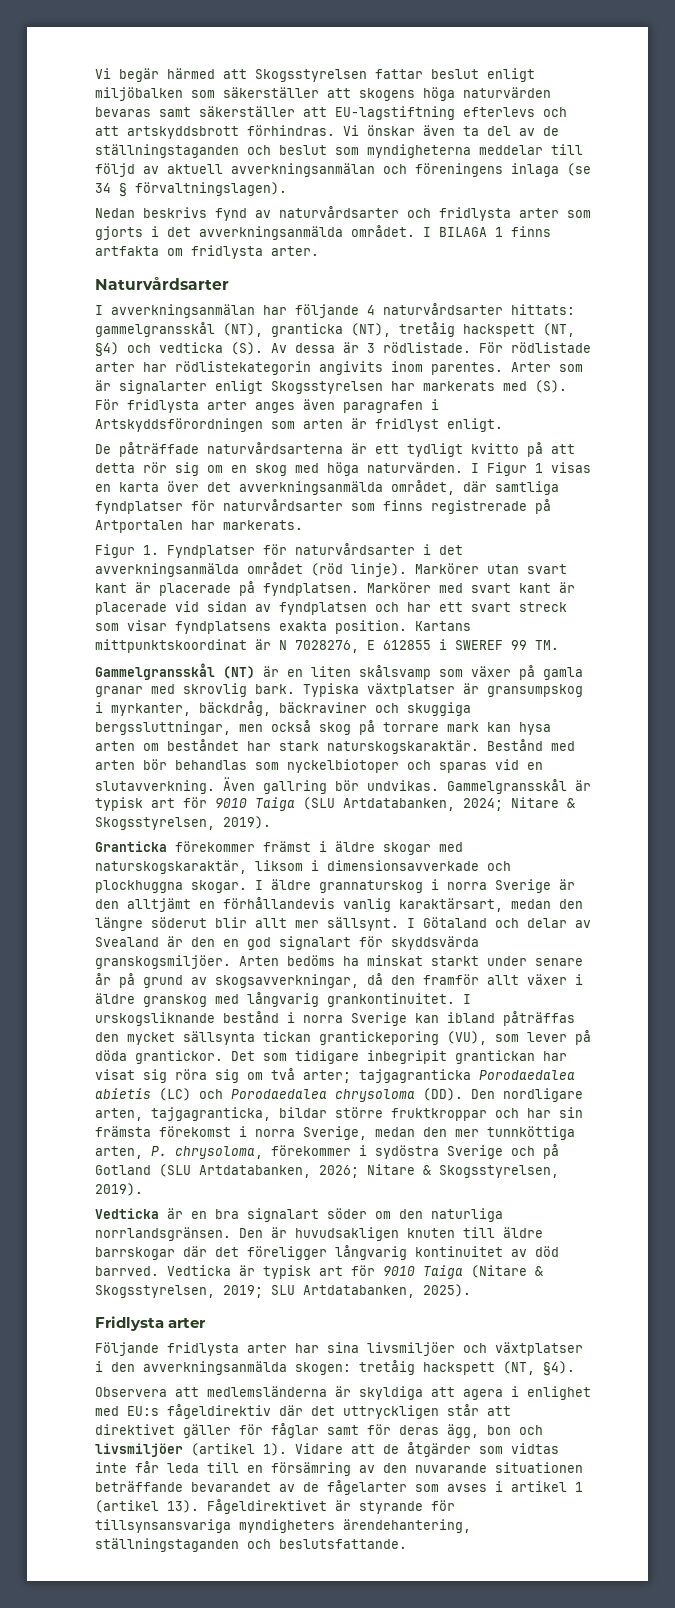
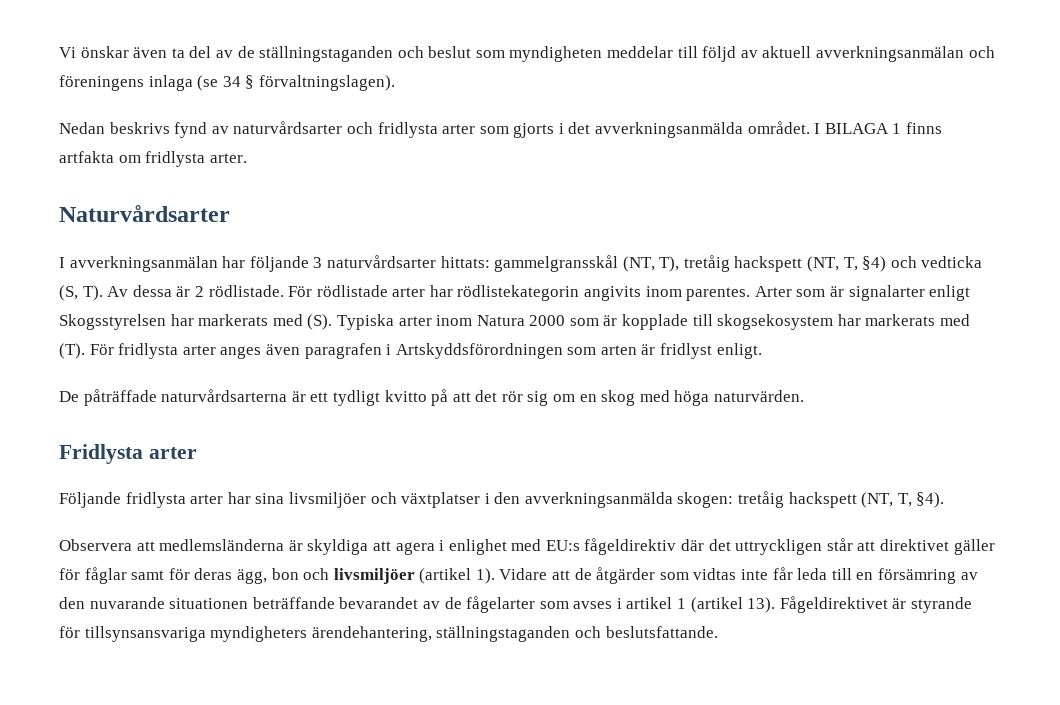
- Vi begär härmed att Skogsstyrelsen fattar beslut enligt miljöbalken som säkerställer att skogens höga naturvärden bevaras samt säkerställer att EU-lagstiftning efterlevs och att artskyddsbrott förhindras. Vi önskar även ta del av de ställningstaganden och beslut som myndigheterna meddelar till följd av aktuell avverkningsanmälan och föreningens inlaga (se 34 § förvaltningslagen).
+ Vi önskar även ta del av de ställningstaganden och beslut som myndigheten meddelar till följd av aktuell avverkningsanmälan och föreningens inlaga (se 34 § förvaltningslagen).
- I avverkningsanmälan har följande 4 naturvårdsarter hittats: gammelgransskål (NT), granticka (NT), tretåig hackspett (NT, §4) och vedticka (S). Av dessa är 3 rödlistade.
+ I avverkningsanmälan har följande 3 naturvårdsarter hittats: gammelgransskål (NT, T), tretåig hackspett (NT, T, §4) och vedticka (S, T). Av dessa är 2 rödlistade.
- Arter som är signalarter enligt Skogsstyrelsen har markerats med (S). För fridlysta arter anges även paragrafen i Artskyddsförordningen som arten är fridlyst enligt.
+ Arter som är signalarter enligt Skogsstyrelsen har markerats med (S). Typiska arter inom Natura 2000 som är kopplade till skogsekosystem har markerats med (T). För fridlysta arter anges även paragrafen i Artskyddsförordningen som arten är fridlyst enligt.
- De påträffade naturvårdsarterna är ett tydligt kvitto på att detta rör sig om en skog med höga naturvärden. I Figur 1 visas en karta över det avverkningsanmälda området, där samtliga fyndplatser för naturvårdsarter som finns registrerade på Artportalen har markerats.
- Figur 1. Fyndplatser för naturvårdsarter i det avverkningsanmälda området (röd linje). Markörer utan svart kant är placerade på fyndplatsen. Markörer med svart kant är placerade vid sidan av fyndplatsen och har ett svart streck som visar fyndplatsens exakta position. Kartans mittpunktskoordinat är N 7028276, E 612855 i SWEREF 99 TM.
- Gammelgransskål (NT) är en liten skålsvamp som växer på gamla granar med skrovlig bark. Typiska växtplatser är gransumpskog i myrkanter, bäckdråg, bäckraviner och skuggiga bergssluttningar, men också skog på torrare mark kan hysa arten om beståndet har stark naturskogskaraktär. Bestånd med arten bör behandlas som nyckelbiotoper och sparas vid en slutavverkning. Även gallring bör undvikas. Gammelgransskål är typisk art för 9010 Taiga (SLU Artdatabanken, 2024; Nitare & Skogsstyrelsen, 2019).
- Granticka förekommer främst i äldre skogar med naturskogskaraktär, liksom i dimensionsavverkade och plockhuggna skogar. I äldre grannaturskog i norra Sverige är den alltjämt en förhållandevis vanlig karaktärsart, medan den längre söderut blir allt mer sällsynt. I Götaland och delar av Svealand är den en god signalart för skyddsvärda granskogsmiljöer. Arten bedöms ha minskat starkt under senare år på grund av skogsavverkningar, då den framför allt växer i äldre granskog med långvarig grankontinuitet. I urskogsliknande bestånd i norra Sverige kan ibland påträffas den mycket sällsynta tickan grantickeporing (VU), som lever på döda grantickor. Det som tidigare inbegripit grantickan har visat sig röra sig om två arter; tajgagranticka Porodaedalea abietis (LC) och Porodaedalea chrysoloma (DD). Den nordligare arten, tajgagranticka, bildar större fruktkroppar och har sin främsta förekomst i norra Sverige, medan den mer tunnköttiga arten, P. chrysoloma, förekommer i sydöstra Sverige och på Gotland (SLU Artdatabanken, 2026; Nitare & Skogsstyrelsen, 2019).
- Vedticka är en bra signalart söder om den naturliga norrlandsgränsen. Den är huvudsakligen knuten till äldre barrskogar där det föreligger långvarig kontinuitet av död barrved. Vedticka är typisk art för 9010 Taiga (Nitare & Skogsstyrelsen, 2019; SLU Artdatabanken, 2025).
+ De påträffade naturvårdsarterna är ett tydligt kvitto på att det rör sig om en skog med höga naturvärden.
- Följande fridlysta arter har sina livsmiljöer och växtplatser i den avverkningsanmälda skogen: tretåig hackspett (NT, §4).
+ Följande fridlysta arter har sina livsmiljöer och växtplatser i den avverkningsanmälda skogen: tretåig hackspett (NT, T, §4).

